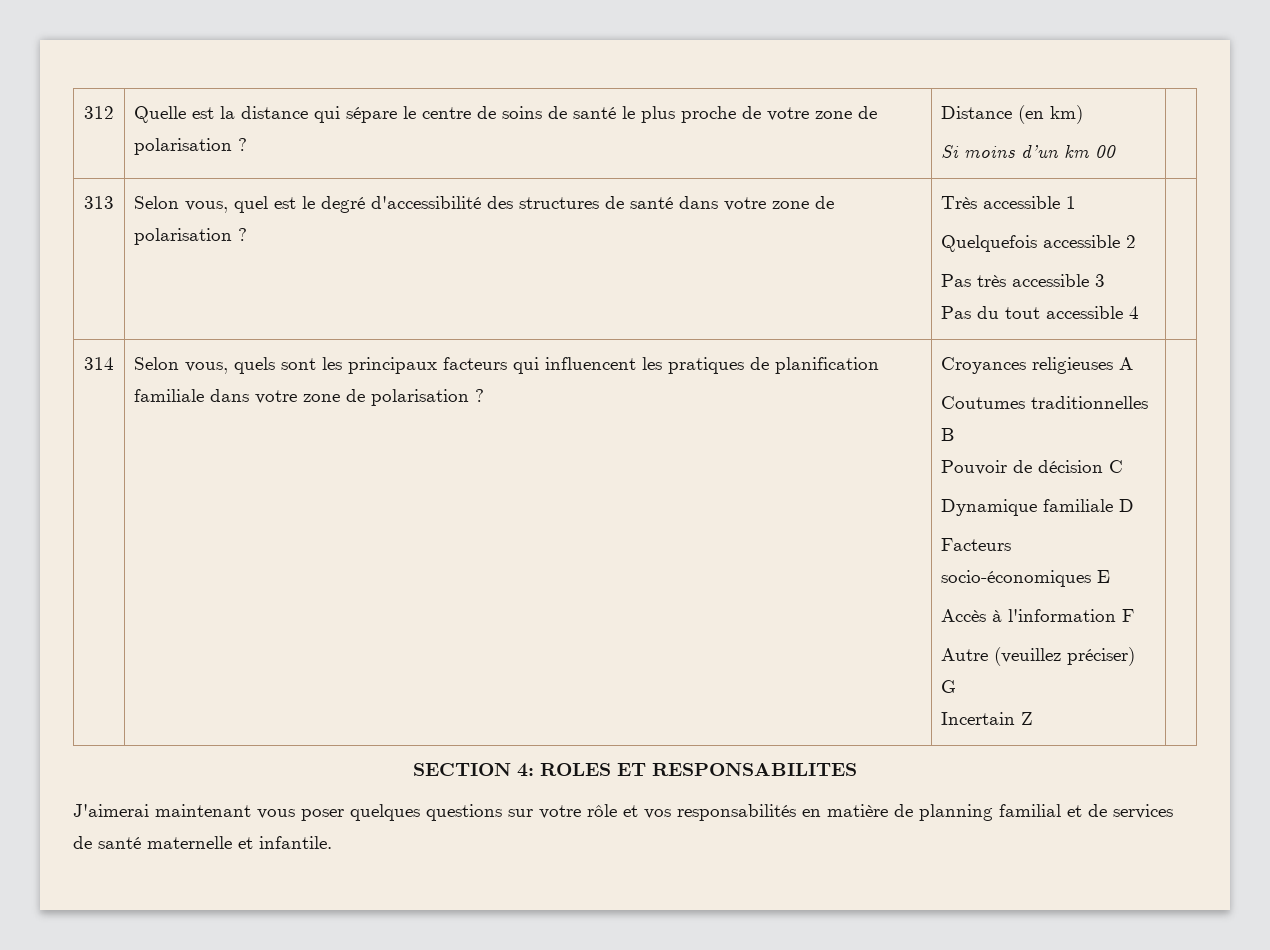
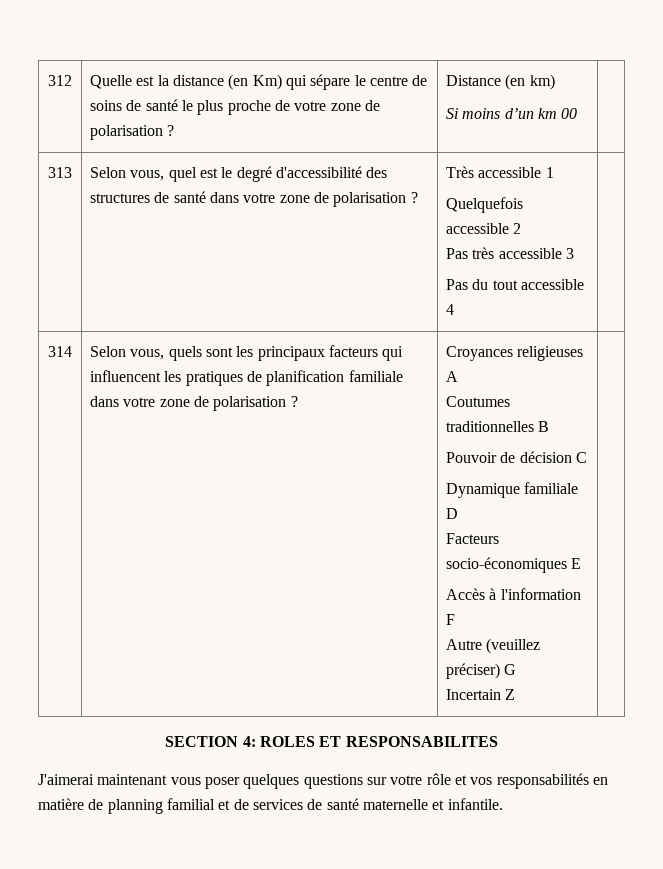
- 312 | Quelle est la distance qui sépare le centre de soins de santé le plus proche de votre zone de polarisation ? | Distance (en km)
+ 312 | Quelle est la distance (en Km) qui sépare le centre de soins de santé le plus proche de votre zone de polarisation ? | Distance (en km)

